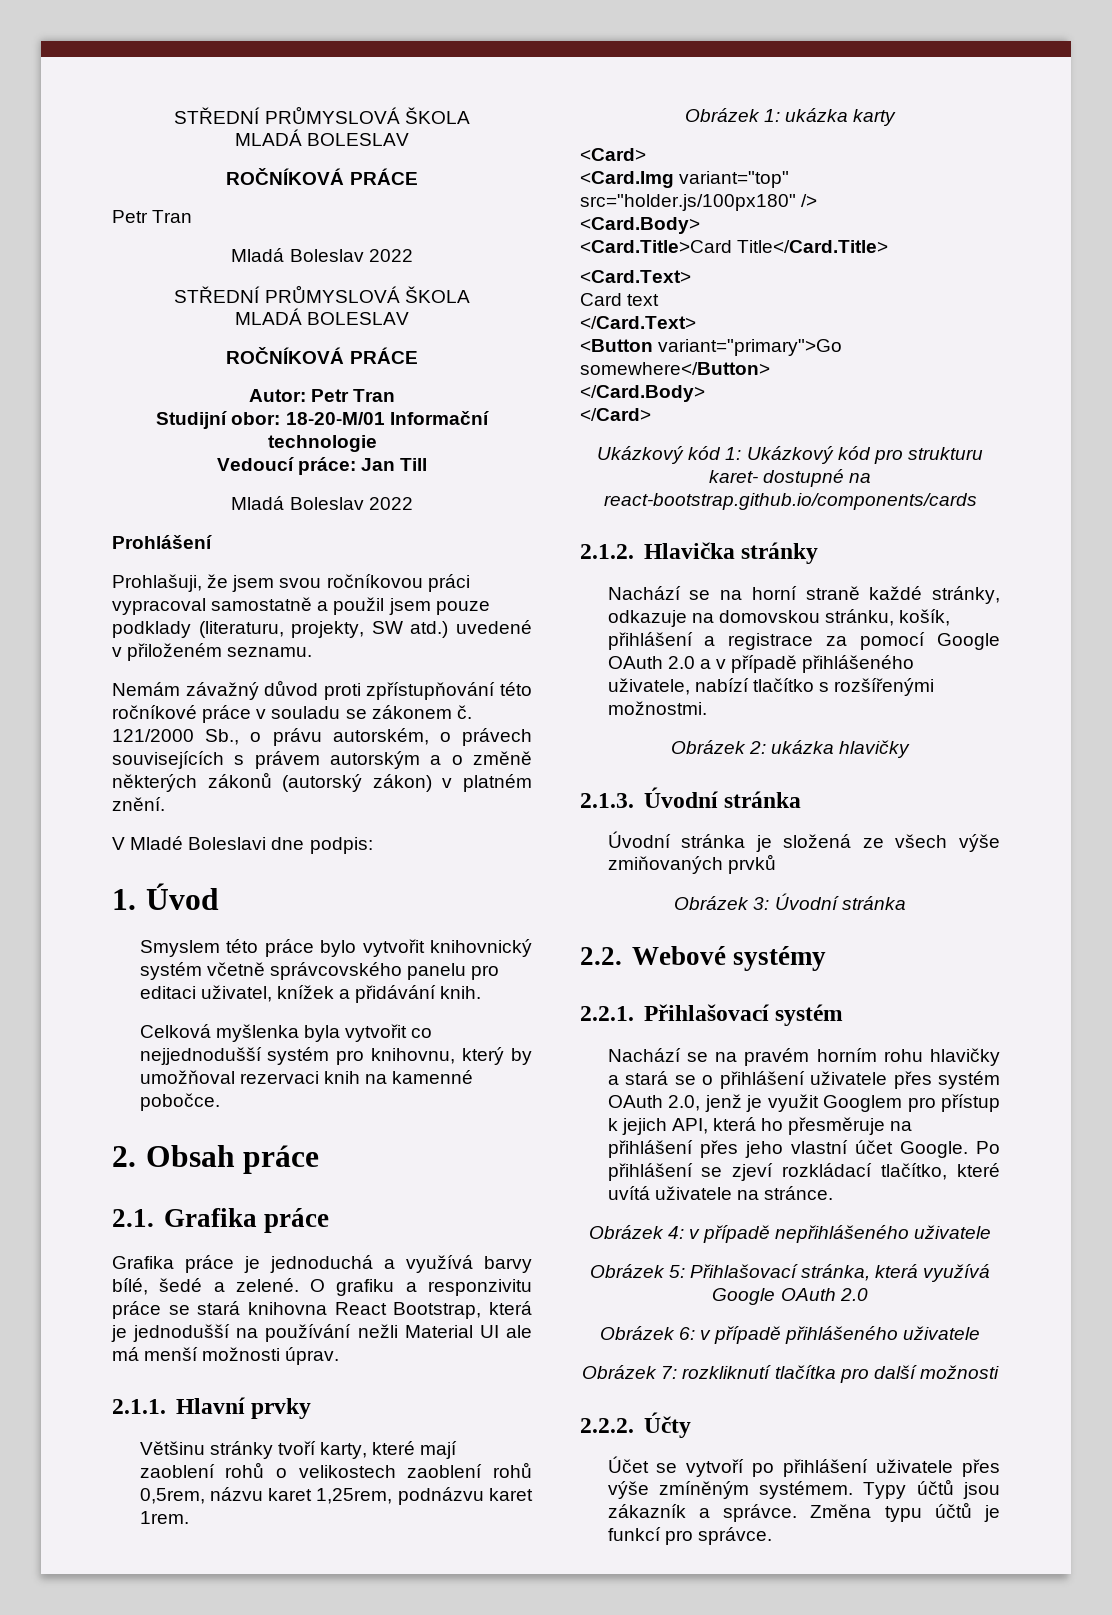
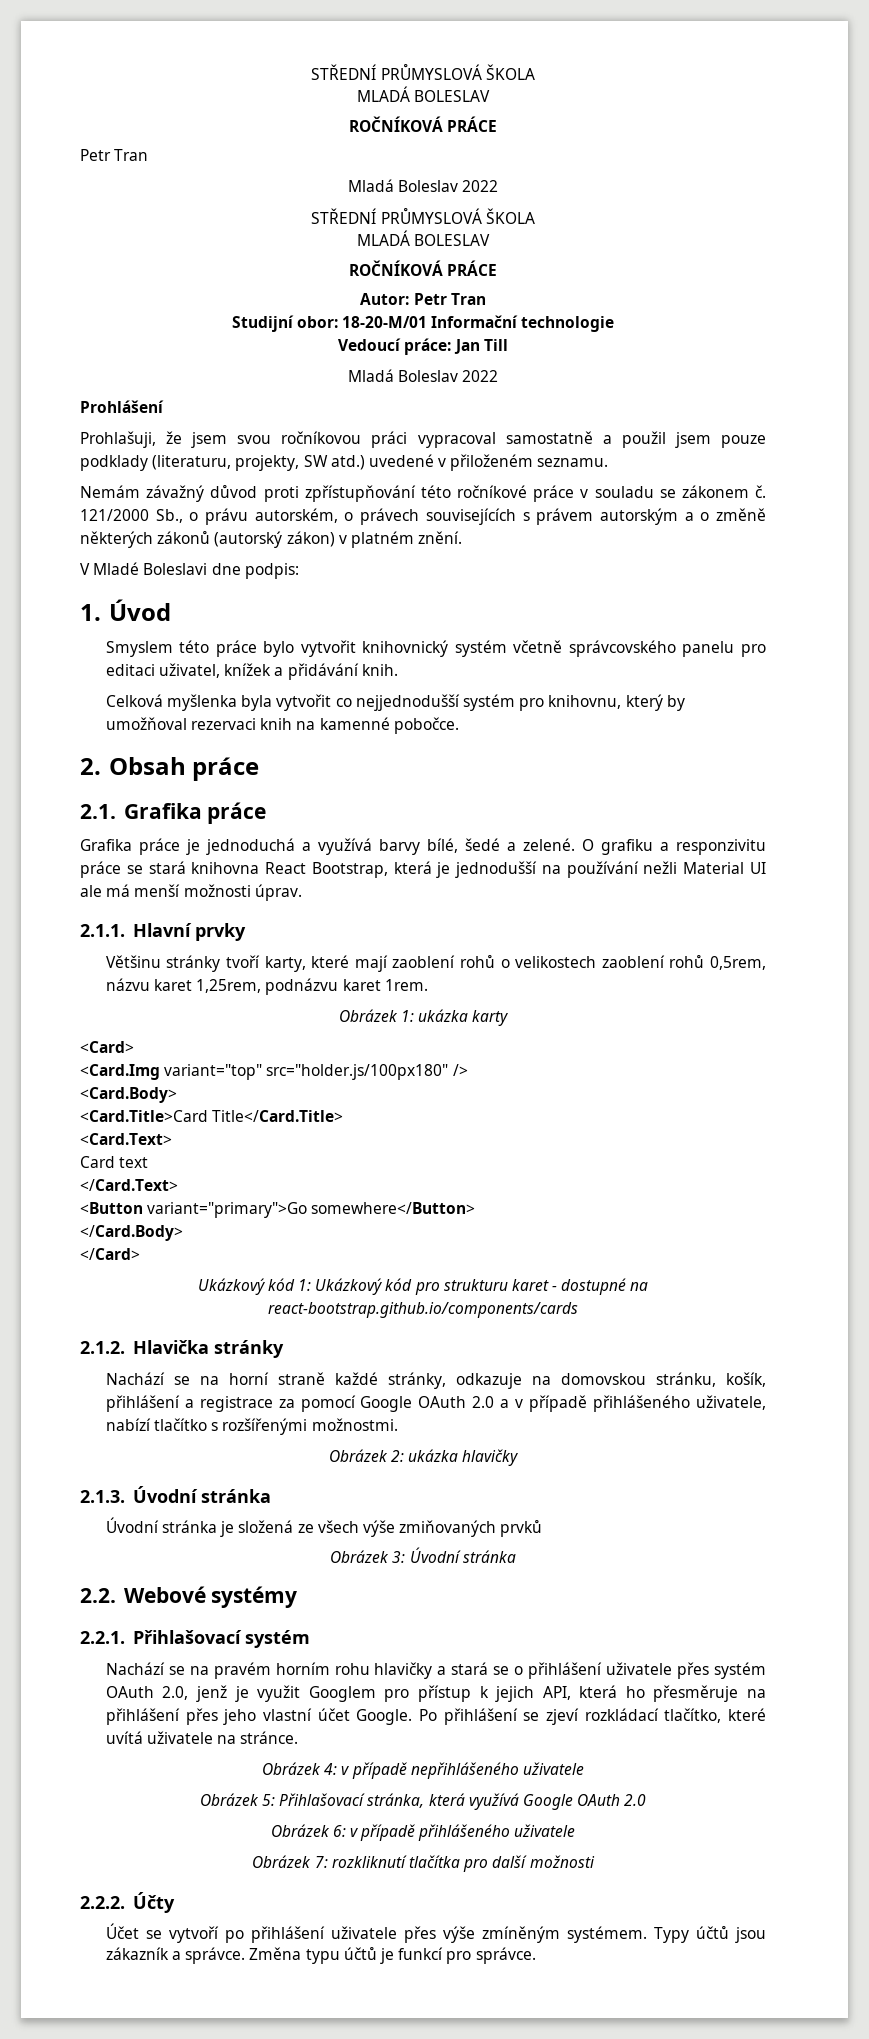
- Ukázkový kód 1: Ukázkový kód pro strukturu karet- dostupné na react-bootstrap.github.io/components/cards
+ Ukázkový kód 1: Ukázkový kód pro strukturu karet - dostupné na react-bootstrap.github.io/components/cards

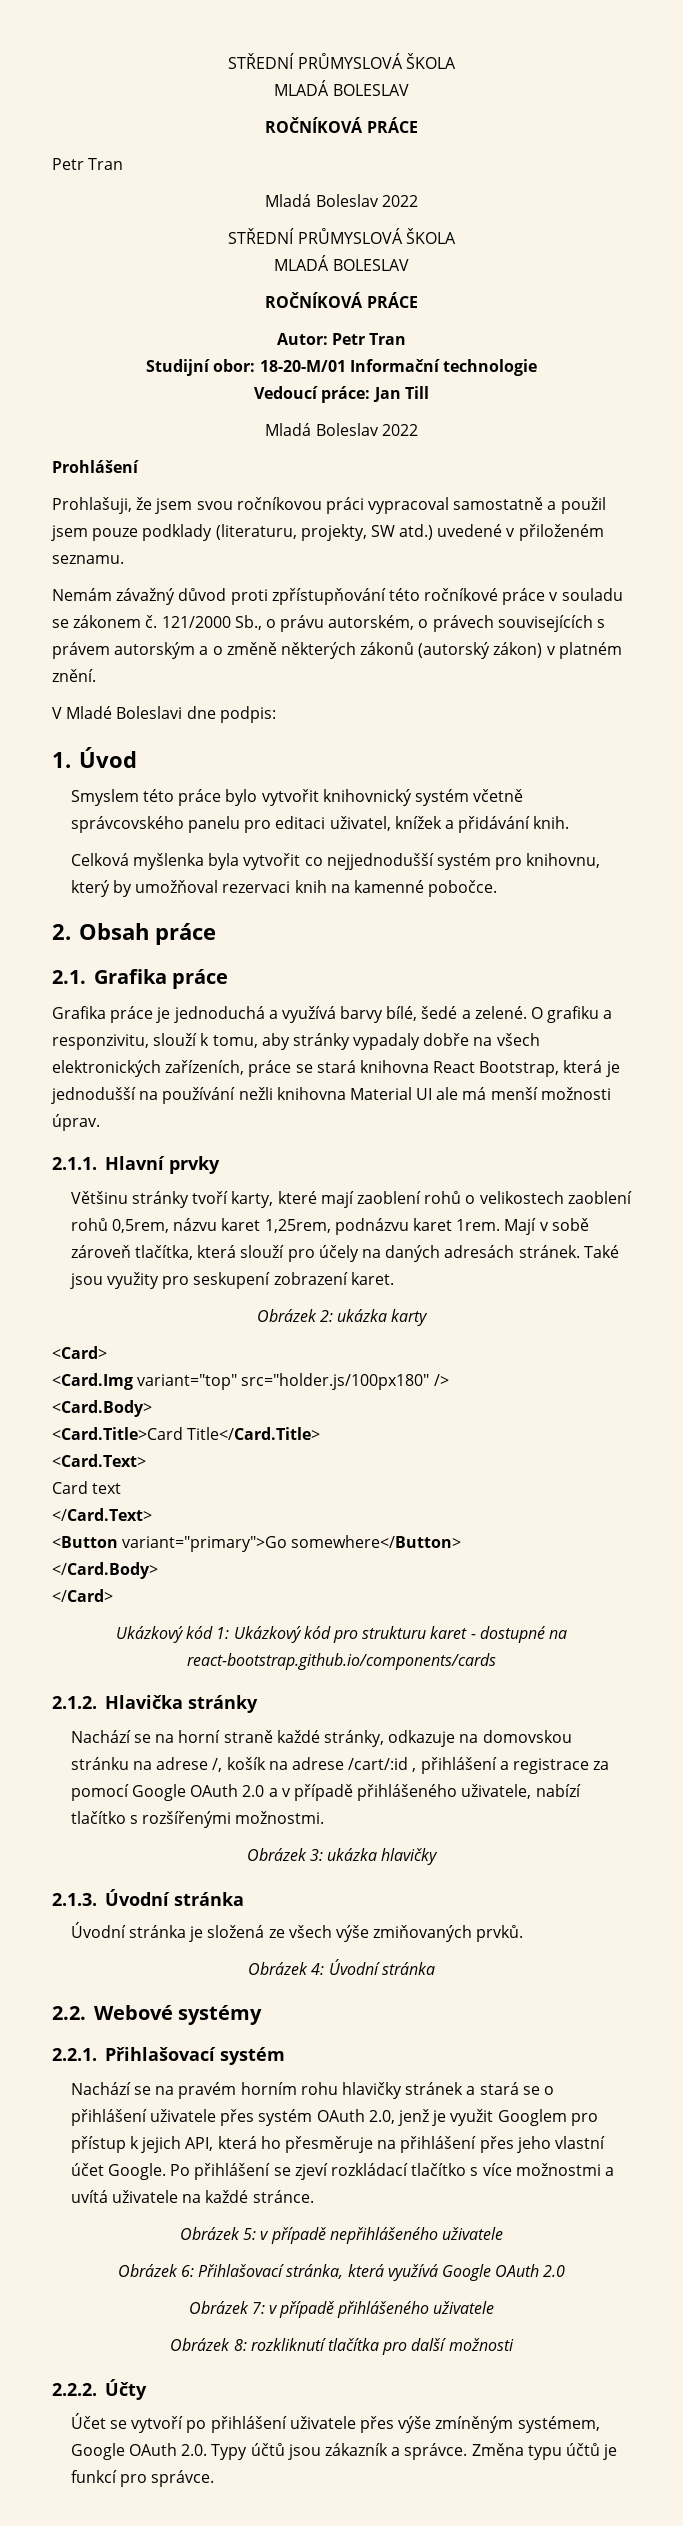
- O grafiku a responzivitu práce se stará knihovna React Bootstrap, která je jednodušší na používání nežli Material UI ale má menší možnosti úprav.
+ O grafiku a responzivitu, slouží k tomu, aby stránky vypadaly dobře na všech elektronických zařízeních, práce se stará knihovna React Bootstrap, která je jednodušší na používání nežli knihovna Material UI ale má menší možnosti úprav.
- Většinu stránky tvoří karty, které mají zaoblení rohů o velikostech zaoblení rohů 0,5rem, názvu karet 1,25rem, podnázvu karet 1rem.
- Obrázek 1: ukázka karty
+ Většinu stránky tvoří karty, které mají zaoblení rohů o velikostech zaoblení rohů 0,5rem, názvu karet 1,25rem, podnázvu karet 1rem. Mají v sobě zároveň tlačítka, která slouží pro účely na daných adresách stránek. Také jsou využity pro seskupení zobrazení karet.
+ Obrázek 2: ukázka karty
- Nachází se na horní straně každé stránky, odkazuje na domovskou stránku, košík, přihlášení a registrace za pomocí Google OAuth 2.0 a v případě přihlášeného uživatele, nabízí tlačítko s rozšířenými možnostmi.
+ Nachází se na horní straně každé stránky, odkazuje na domovskou stránku na adrese /, košík na adrese /cart/:id , přihlášení a registrace za pomocí Google OAuth 2.0 a v případě přihlášeného uživatele, nabízí tlačítko s rozšířenými možnostmi.
- Obrázek 2: ukázka hlavičky
+ Obrázek 3: ukázka hlavičky
- Úvodní stránka je složená ze všech výše zmiňovaných prvků
- Obrázek 3: Úvodní stránka
+ Úvodní stránka je složená ze všech výše zmiňovaných prvků.
+ Obrázek 4: Úvodní stránka
- Nachází se na pravém horním rohu hlavičky a stará se o přihlášení uživatele přes systém OAuth 2.0, jenž je využit Googlem pro přístup k jejich API, která ho přesměruje na přihlášení přes jeho vlastní účet Google.
+ Nachází se na pravém horním rohu hlavičky stránek a stará se o přihlášení uživatele přes systém OAuth 2.0, jenž je využit Googlem pro přístup k jejich API, která ho přesměruje na přihlášení přes jeho vlastní účet Google.
- Po přihlášení se zjeví rozkládací tlačítko, které uvítá uživatele na stránce.
+ Po přihlášení se zjeví rozkládací tlačítko s více možnostmi a uvítá uživatele na každé stránce.
- Obrázek 4: v případě nepřihlášeného uživatele
+ Obrázek 5: v případě nepřihlášeného uživatele
- Obrázek 5: Přihlašovací stránka, která využívá Google OAuth 2.0
+ Obrázek 6: Přihlašovací stránka, která využívá Google OAuth 2.0
- Obrázek 6: v případě přihlášeného uživatele
+ Obrázek 7: v případě přihlášeného uživatele
- Obrázek 7: rozkliknutí tlačítka pro další možnosti
+ Obrázek 8: rozkliknutí tlačítka pro další možnosti
- Účet se vytvoří po přihlášení uživatele přes výše zmíněným systémem. Typy účtů jsou zákazník a správce.
+ Účet se vytvoří po přihlášení uživatele přes výše zmíněným systémem, Google OAuth 2.0. Typy účtů jsou zákazník a správce.

